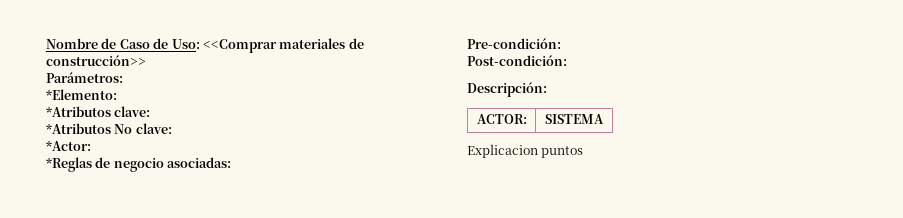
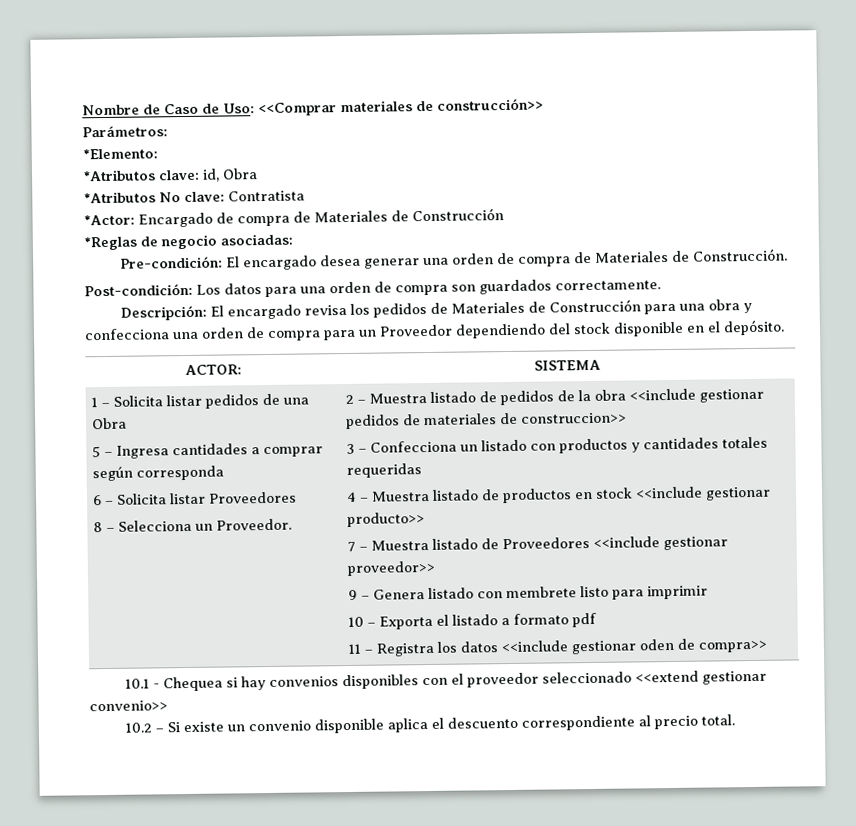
- *Atributos clave:
+ *Atributos clave: id, Obra
- *Atributos No clave:
+ *Atributos No clave: Contratista
- *Actor:
+ *Actor: Encargado de compra de Materiales de Construcción
- Pre-condición:
- Post-condición:
- Descripción:
+ Pre-condición: El encargado desea generar una orden de compra de Materiales de Construcción.
+ Post-condición: Los datos para una orden de compra son guardados correctamente.
+ Descripción: El encargado revisa los pedidos de Materiales de Construcción para una obra y confecciona una orden de compra para un Proveedor dependiendo del stock disponible en el depósito.
  ACTOR: | SISTEMA
- Explicacion puntos
+ 1 – Solicita listar pedidos de una Obra
+ 5 – Ingresa cantidades a comprar según corresponda
+ 6 – Solicita listar Proveedores
+ 8 – Selecciona un Proveedor. | 2 – Muestra listado de pedidos de la obra <<include gestionar pedidos de materiales de construccion>>
+ 3 – Confecciona un listado con productos y cantidades totales requeridas
+ 4 – Muestra listado de productos en stock <<include gestionar producto>>
+ 7 – Muestra listado de Proveedores <<include gestionar proveedor>>
+ 9 – Genera listado con membrete listo para imprimir
+ 10 – Exporta el listado a formato pdf
+ 11 – Registra los datos <<include gestionar oden de compra>>
+ 10.1 - Chequea si hay convenios disponibles con el proveedor seleccionado <<extend gestionar convenio>>
+ 10.2 – Si existe un convenio disponible aplica el descuento correspondiente al precio total.

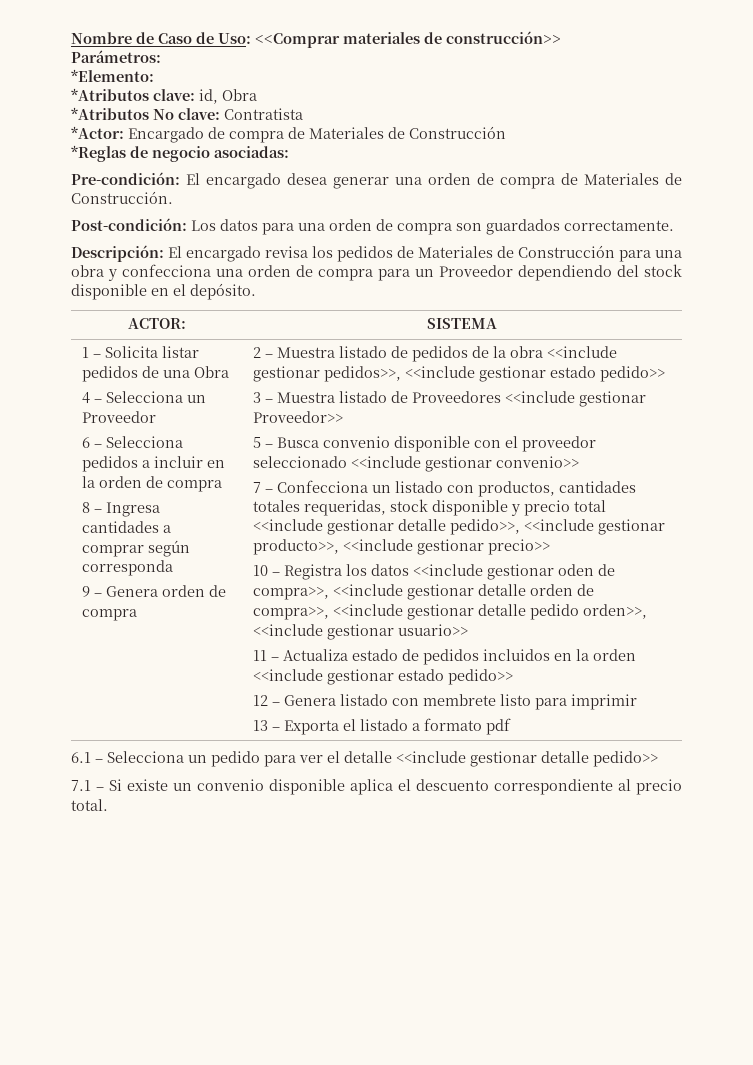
- 5 – Ingresa cantidades a comprar según corresponda
+ 4 – Selecciona un Proveedor
+ 6 – Selecciona pedidos a incluir en la orden de compra
+ 8 – Ingresa cantidades a comprar según corresponda
- 6 – Solicita listar Proveedores
- 8 – Selecciona un Proveedor.
+ 9 – Genera orden de compra
- 2 – Muestra listado de pedidos de la obra <<include gestionar pedidos de materiales de construccion>>
- 3 – Confecciona un listado con productos y cantidades totales requeridas
- 4 – Muestra listado de productos en stock <<include gestionar producto>>
- 7 – Muestra listado de Proveedores <<include gestionar proveedor>>
- 9 – Genera listado con membrete listo para imprimir
+ 2 – Muestra listado de pedidos de la obra <<include gestionar pedidos>>, <<include gestionar estado pedido>>
+ 3 – Muestra listado de Proveedores <<include gestionar Proveedor>>
+ 5 – Busca convenio disponible con el proveedor seleccionado <<include gestionar convenio>>
+ 7 – Confecciona un listado con productos, cantidades totales requeridas, stock disponible y precio total <<include gestionar detalle pedido>>, <<include gestionar producto>>, <<include gestionar precio>>
+ 10 – Registra los datos <<include gestionar oden de compra>>, <<include gestionar detalle orden de compra>>, <<include gestionar detalle pedido orden>>, <<include gestionar usuario>>
+ 11 – Actualiza estado de pedidos incluidos en la orden <<include gestionar estado pedido>>
+ 12 – Genera listado con membrete listo para imprimir
- 10 – Exporta el listado a formato pdf
+ 13 – Exporta el listado a formato pdf
- 11 – Registra los datos <<include gestionar oden de compra>>
- 10.1 - Chequea si hay convenios disponibles con el proveedor seleccionado <<extend gestionar convenio>>
- 10.2 – Si existe un convenio disponible aplica el descuento correspondiente al precio total.
+ 6.1 – Selecciona un pedido para ver el detalle <<include gestionar detalle pedido>>
+ 7.1 – Si existe un convenio disponible aplica el descuento correspondiente al precio total.

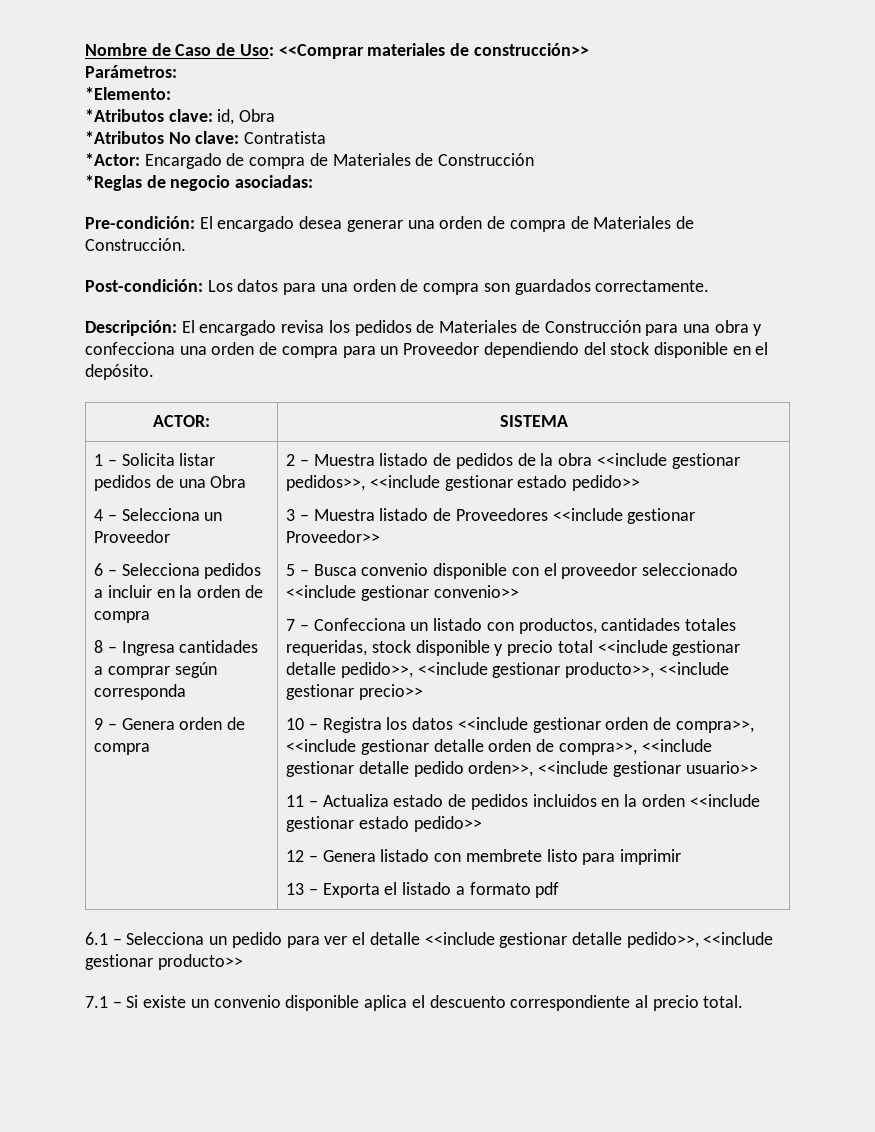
- 10 – Registra los datos <<include gestionar oden de compra>>, <<include gestionar detalle orden de compra>>, <<include gestionar detalle pedido orden>>, <<include gestionar usuario>>
+ 10 – Registra los datos <<include gestionar orden de compra>>, <<include gestionar detalle orden de compra>>, <<include gestionar detalle pedido orden>>, <<include gestionar usuario>>
- 6.1 – Selecciona un pedido para ver el detalle <<include gestionar detalle pedido>>
+ 6.1 – Selecciona un pedido para ver el detalle <<include gestionar detalle pedido>>, <<include gestionar producto>>

